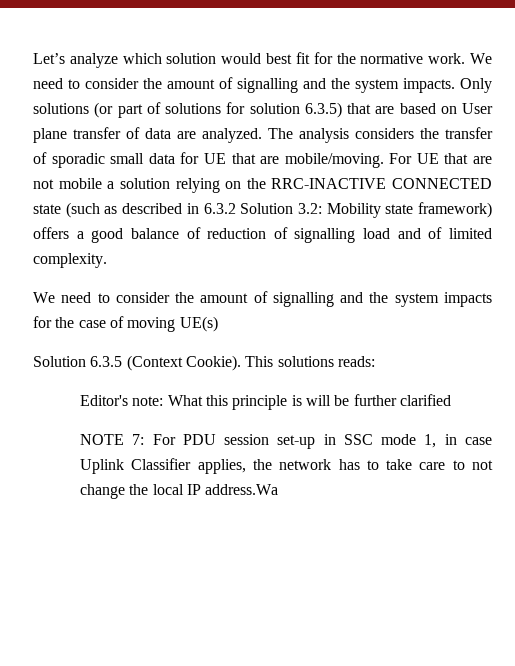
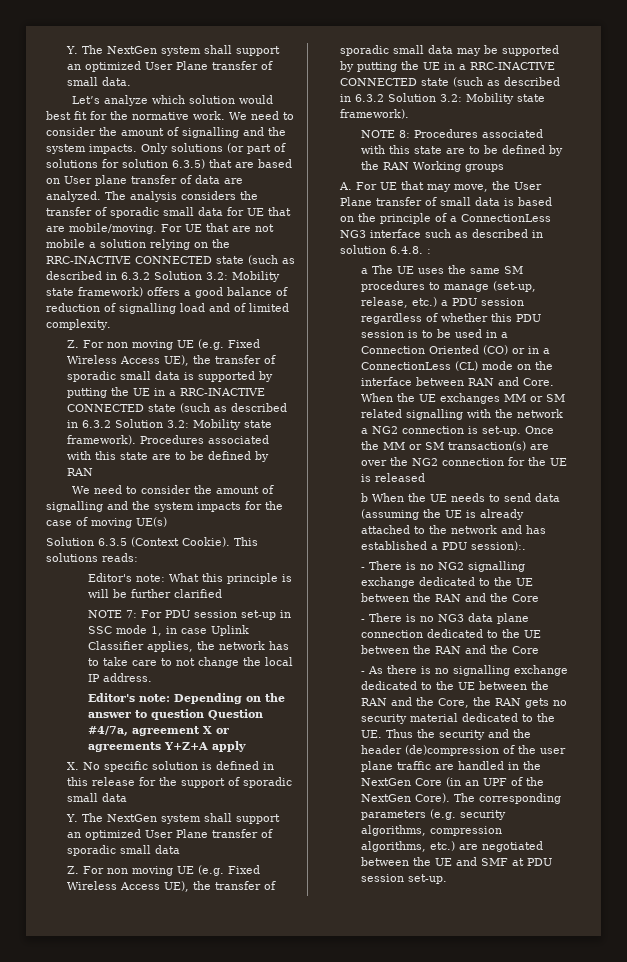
+ Y. The NextGen system shall support an optimized User Plane transfer of small data.
+ Z. For non moving UE (e.g. Fixed Wireless Access UE), the transfer of sporadic small data is supported by putting the UE in a RRC-INACTIVE CONNECTED state (such as described in 6.3.2 Solution 3.2: Mobility state framework). Procedures associated with this state are to be defined by RAN
- NOTE 7: For PDU session set-up in SSC mode 1, in case Uplink Classifier applies, the network has to take care to not change the local IP address.Wa
+ NOTE 7: For PDU session set-up in SSC mode 1, in case Uplink Classifier applies, the network has to take care to not change the local IP address.
+ Editor's note: Depending on the answer to question Question #4/7a, agreement X or agreements Y+Z+A apply
+ X. No specific solution is defined in this release for the support of sporadic small data
+ Y. The NextGen system shall support an optimized User Plane transfer of sporadic small data
+ Z. For non moving UE (e.g. Fixed Wireless Access UE), the transfer of sporadic small data may be supported by putting the UE in a RRC-INACTIVE CONNECTED state (such as described in 6.3.2 Solution 3.2: Mobility state framework).
+ NOTE 8: Procedures associated with this state are to be defined by the RAN Working groups
+ A. For UE that may move, the User Plane transfer of small data is based on the principle of a ConnectionLess NG3 interface such as described in solution 6.4.8. :
+ a The UE uses the same SM procedures to manage (set-up, release, etc.) a PDU session regardless of whether this PDU session is to be used in a Connection Oriented (CO) or in a ConnectionLess (CL) mode on the interface between RAN and Core. When the UE exchanges MM or SM related signalling with the network a NG2 connection is set-up. Once the MM or SM transaction(s) are over the NG2 connection for the UE is released
+ b When the UE needs to send data (assuming the UE is already attached to the network and has established a PDU session):.
+ - There is no NG2 signalling exchange dedicated to the UE between the RAN and the Core
+ - There is no NG3 data plane connection dedicated to the UE between the RAN and the Core
+ - As there is no signalling exchange dedicated to the UE between the RAN and the Core, the RAN gets no security material dedicated to the UE. Thus the security and the header (de)compression of the user plane traffic are handled in the NextGen Core (in an UPF of the NextGen Core). The corresponding parameters (e.g. security algorithms, compression algorithms, etc.) are negotiated between the UE and SMF at PDU session set-up.

